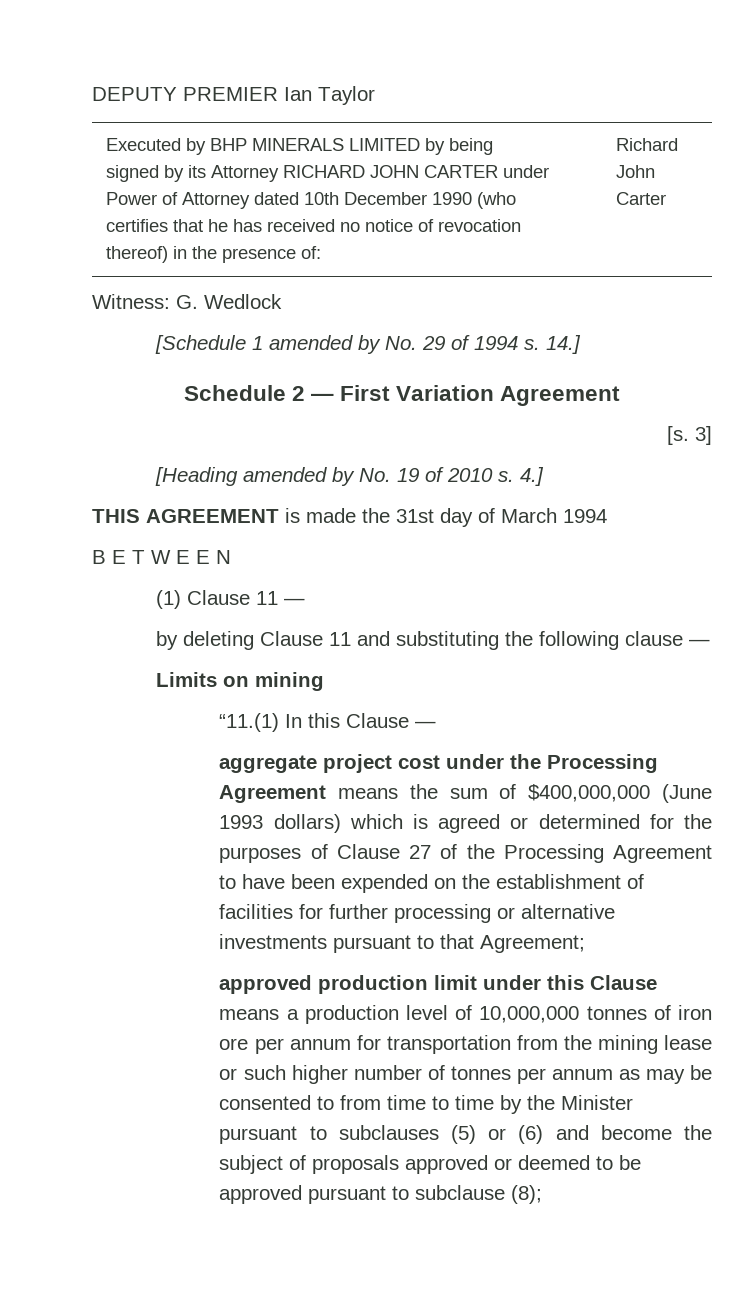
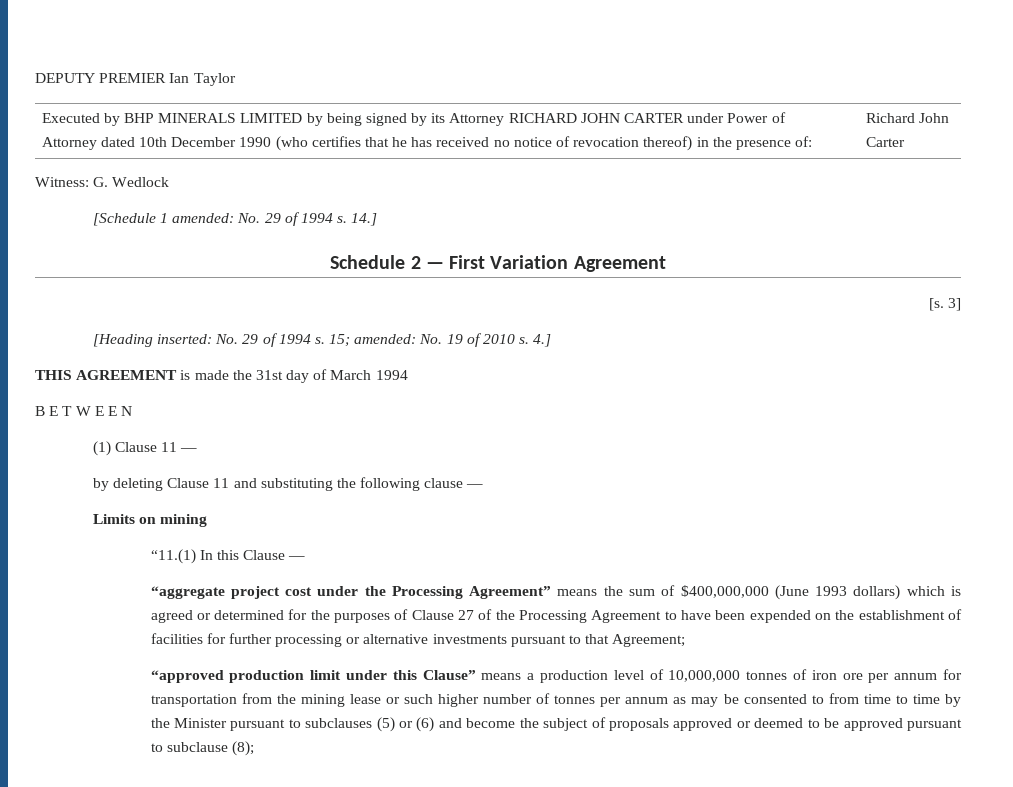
- [Schedule 1 amended by No. 29 of 1994 s.
+ [Schedule 1 amended: No. 29 of 1994 s.
- [Heading amended by No. 19 of 2010 s.
+ [Heading inserted: No. 29 of 1994 s. 15; amended: No. 19 of 2010 s.
- aggregate project cost under the Processing Agreement means the sum of $400,000,000 (June 1993 dollars) which is agreed or determined for the purposes of Clause 27 of the Processing Agreement to have been expended on the establishment of facilities for further processing or alternative investments pursuant to that Agreement;
+ “aggregate project cost under the Processing Agreement” means the sum of $400,000,000 (June 1993 dollars) which is agreed or determined for the purposes of Clause 27 of the Processing Agreement to have been expended on the establishment of facilities for further processing or alternative investments pursuant to that Agreement;
- approved production limit under this Clause means a production level of 10,000,000 tonnes of iron ore per annum for transportation from the mining lease or such higher number of tonnes per annum as may be consented to from time to time by the Minister pursuant to subclauses (5) or (6) and become the subject of proposals approved or deemed to be approved pursuant to subclause (8);
+ “approved production limit under this Clause” means a production level of 10,000,000 tonnes of iron ore per annum for transportation from the mining lease or such higher number of tonnes per annum as may be consented to from time to time by the Minister pursuant to subclauses (5) or (6) and become the subject of proposals approved or deemed to be approved pursuant to subclause (8);

